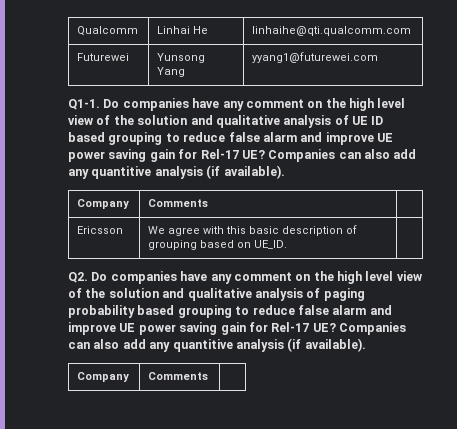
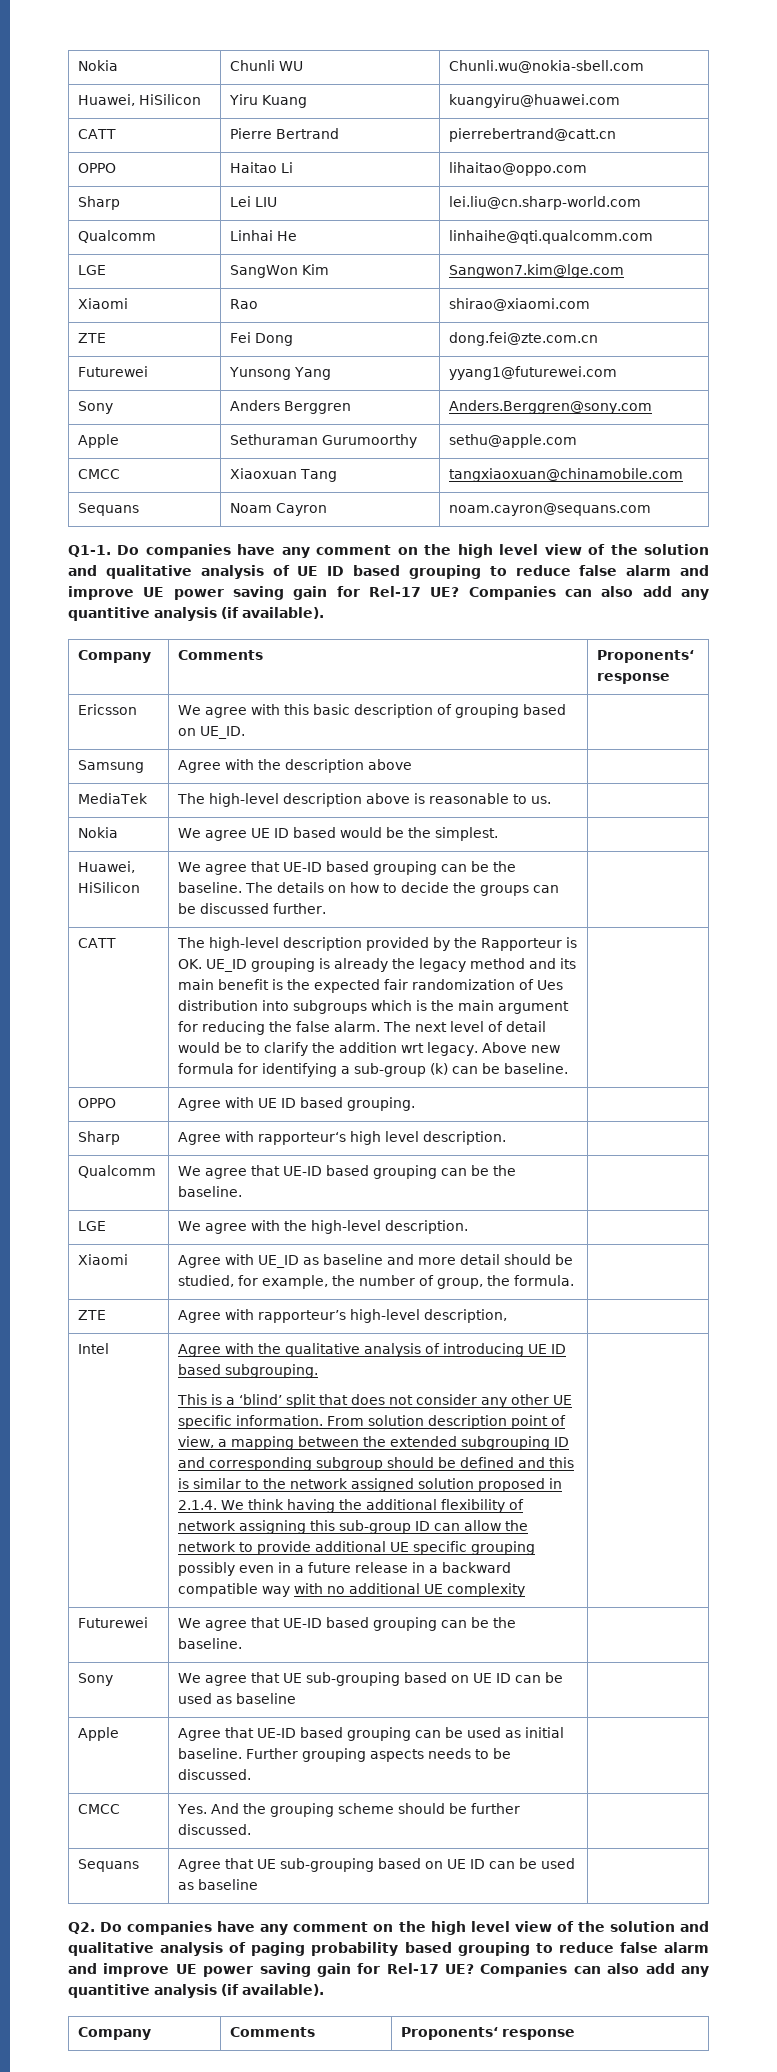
+ Nokia | Chunli WU | Chunli.wu@nokia-sbell.com
+ Huawei, HiSilicon | Yiru Kuang | kuangyiru@huawei.com
+ CATT | Pierre Bertrand | pierrebertrand@catt.cn
+ OPPO | Haitao Li | lihaitao@oppo.com
+ Sharp | Lei LIU | lei.liu@cn.sharp-world.com
  Qualcomm | Linhai He | linhaihe@qti.qualcomm.com
+ LGE | SangWon Kim | Sangwon7.kim@lge.com
+ Xiaomi | Rao | shirao@xiaomi.com
+ ZTE | Fei Dong | dong.fei@zte.com.cn
  Futurewei | Yunsong Yang | yyang1@futurewei.com
+ Sony | Anders Berggren | Anders.Berggren@sony.com
+ Apple | Sethuraman Gurumoorthy | sethu@apple.com
+ CMCC | Xiaoxuan Tang | tangxiaoxuan@chinamobile.com
+ Sequans | Noam Cayron | noam.cayron@sequans.com
  Do companies have any comment on the high level view of the solution and qualitative analysis of UE ID based grouping to reduce false alarm and improve UE power saving gain for Rel-17 UE? Companies can also add any quantitive analysis (if available).
- Company | Comments |
+ Company | Comments | Proponents‘ response
+ Samsung | Agree with the description above |
+ MediaTek | The high-level description above is reasonable to us. |
+ Nokia | We agree UE ID based would be the simplest. |
+ Huawei, HiSilicon | We agree that UE-ID based grouping can be the baseline. The details on how to decide the groups can be discussed further. |
+ CATT | The high-level description provided by the Rapporteur is OK. UE_ID grouping is already the legacy method and its main benefit is the expected fair randomization of Ues distribution into subgroups which is the main argument for reducing the false alarm. The next level of detail would be to clarify the addition wrt legacy. Above new formula for identifying a sub-group (k) can be baseline. |
+ OPPO | Agree with UE ID based grouping. |
+ Sharp | Agree with rapporteur‘s high level description. |
+ Qualcomm | We agree that UE-ID based grouping can be the baseline. |
+ LGE | We agree with the high-level description. |
+ Xiaomi | Agree with UE_ID as baseline and more detail should be studied, for example, the number of group, the formula. |
+ ZTE | Agree with rapporteur’s high-level description, |
+ Intel | Agree with the qualitative analysis of introducing UE ID based subgrouping.
+ This is a ‘blind’ split that does not consider any other UE specific information. From solution description point of view, a mapping between the extended subgrouping ID and corresponding subgroup should be defined and this is similar to the network assigned solution proposed in 2.1.4. We think having the additional flexibility of network assigning this sub-group ID can allow the network to provide additional UE specific grouping possibly even in a future release in a backward compatible way with no additional UE complexity |
+ Futurewei | We agree that UE-ID based grouping can be the baseline. |
+ Sony | We agree that UE sub-grouping based on UE ID can be used as baseline |
+ Apple | Agree that UE-ID based grouping can be used as initial baseline. Further grouping aspects needs to be discussed. |
+ CMCC | Yes. And the grouping scheme should be further discussed. |
+ Sequans | Agree that UE sub-grouping based on UE ID can be used as baseline |
  Q2. Do companies have any comment on the high level view of the solution and qualitative analysis of paging probability based grouping to reduce false alarm and improve UE power saving gain for Rel-17 UE? Companies can also add any quantitive analysis (if available).
- Company | Comments |
+ Company | Comments | Proponents‘ response

